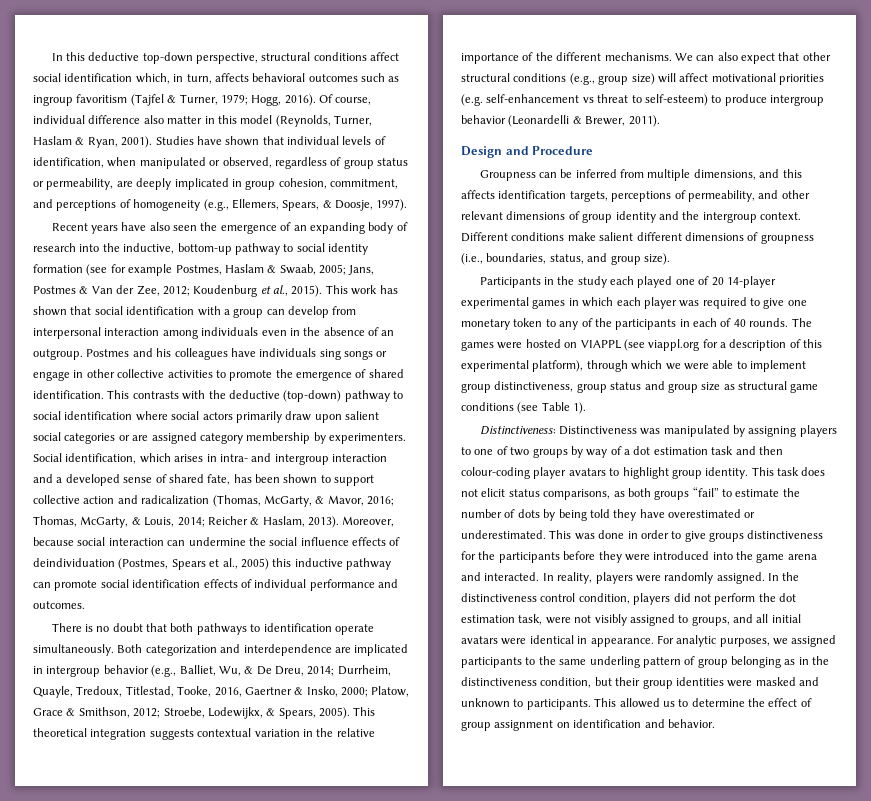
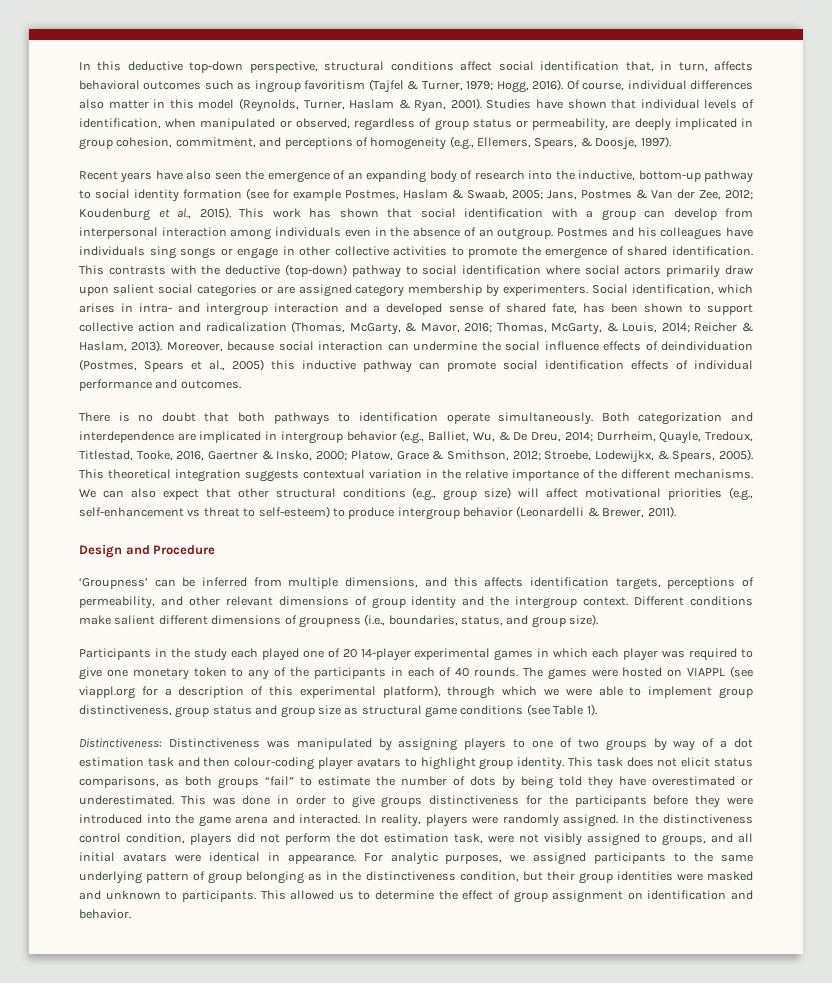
- In this deductive top-down perspective, structural conditions affect social identification which, in turn, affects behavioral outcomes such as ingroup favoritism (Tajfel & Turner, 1979; Hogg, 2016).
+ In this deductive top-down perspective, structural conditions affect social identification that, in turn, affects behavioral outcomes such as ingroup favoritism (Tajfel & Turner, 1979; Hogg, 2016).
- Of course, individual difference also matter in this model (Reynolds, Turner, Haslam & Ryan, 2001).
+ Of course, individual differences also matter in this model (Reynolds, Turner, Haslam & Ryan, 2001).
- We can also expect that other structural conditions (e.g., group size) will affect motivational priorities (e.g. self-enhancement vs threat to self-esteem) to produce intergroup behavior (Leonardelli & Brewer, 2011).
+ We can also expect that other structural conditions (e.g., group size) will affect motivational priorities (e.g., self-enhancement vs threat to self-esteem) to produce intergroup behavior (Leonardelli & Brewer, 2011).
- Groupness can be inferred from multiple dimensions, and this affects identification targets, perceptions of permeability, and other relevant dimensions of group identity and the intergroup context.
+ ‘Groupness’ can be inferred from multiple dimensions, and this affects identification targets, perceptions of permeability, and other relevant dimensions of group identity and the intergroup context.
- For analytic purposes, we assigned participants to the same underling pattern of group belonging as in the distinctiveness condition, but their group identities were masked and unknown to participants.
+ For analytic purposes, we assigned participants to the same underlying pattern of group belonging as in the distinctiveness condition, but their group identities were masked and unknown to participants.

